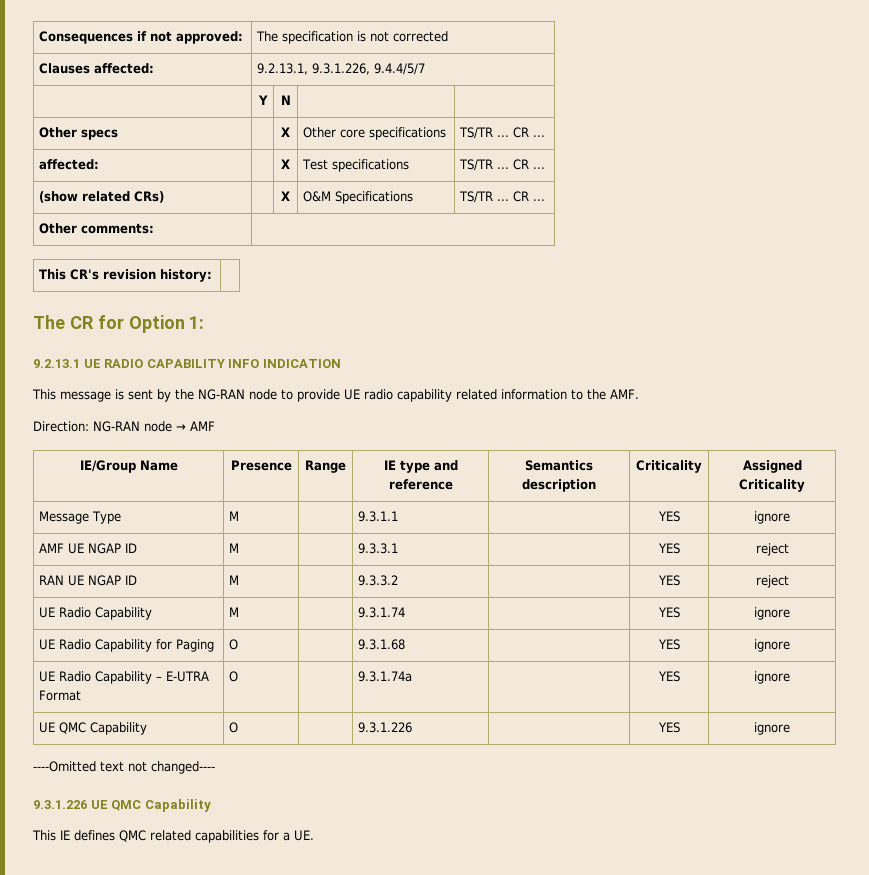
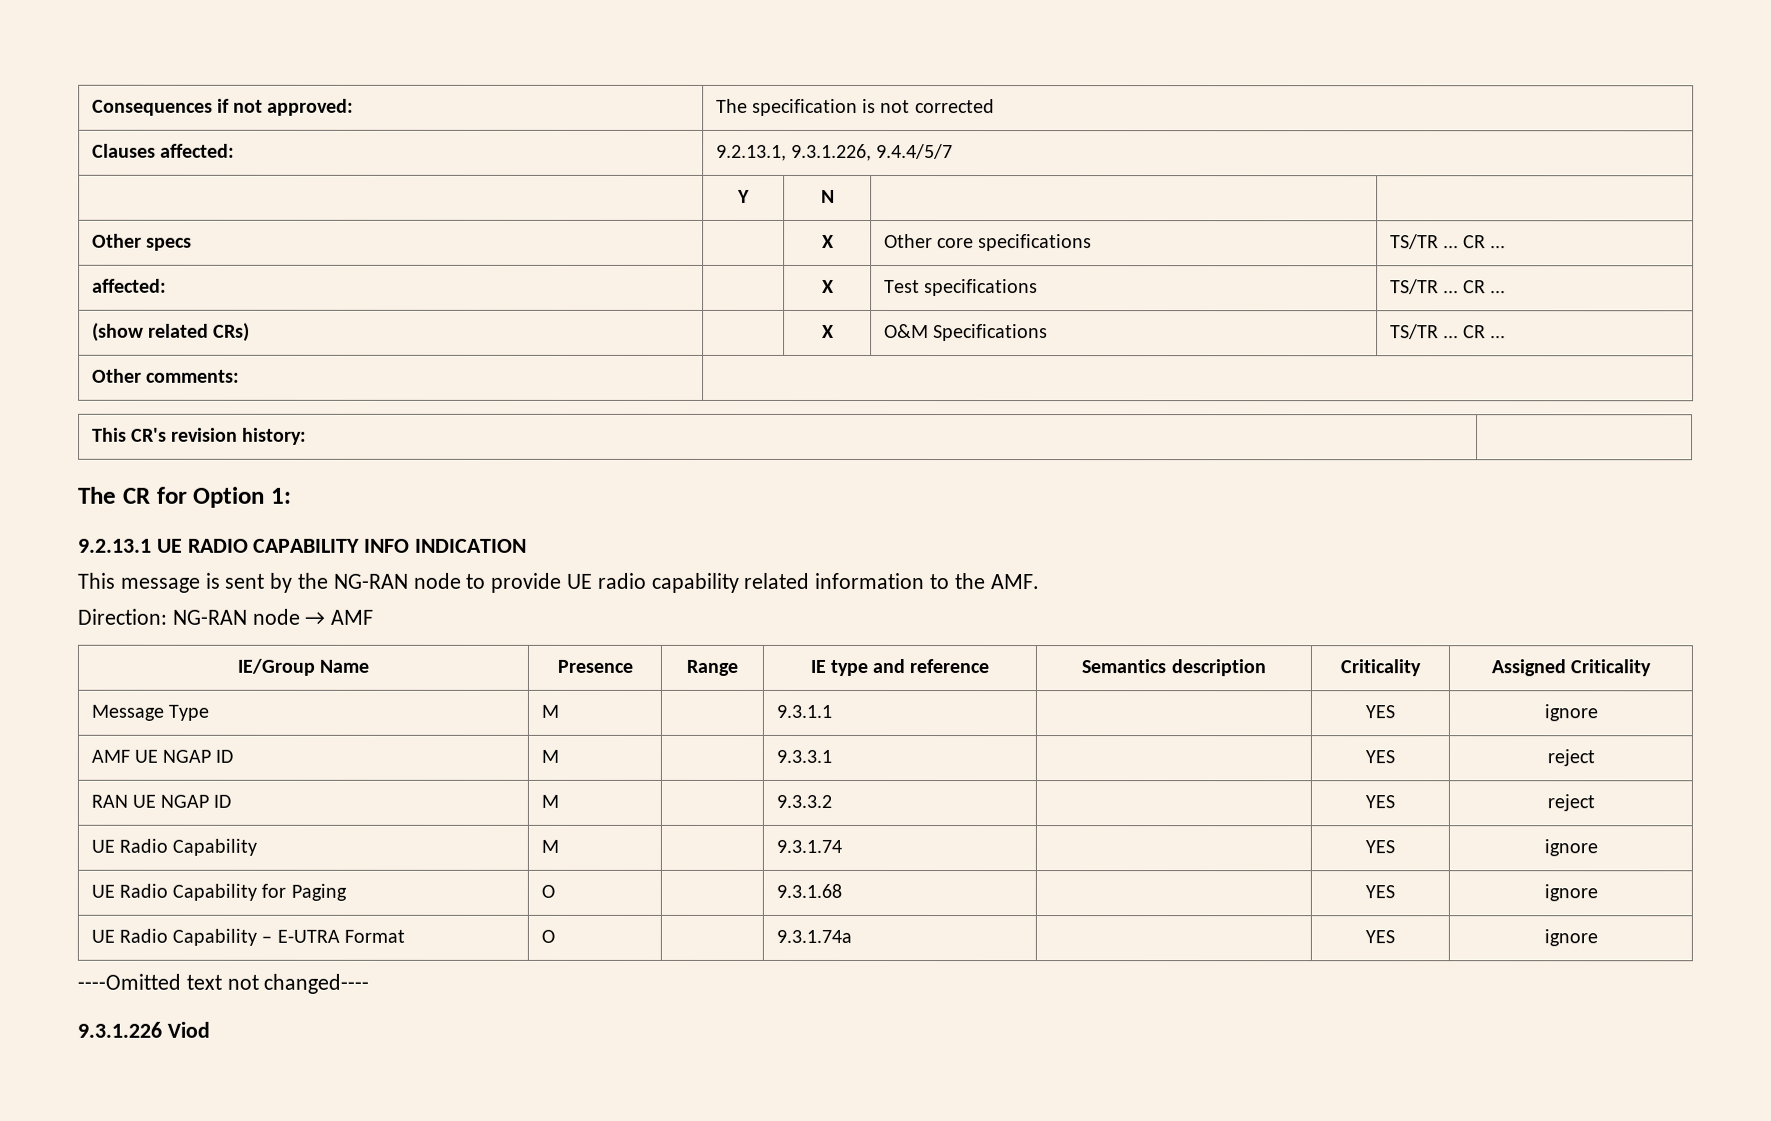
- UE QMC Capability | O | | 9.3.1.226 | | YES | ignore
- 9.3.1.226 UE QMC Capability
- This IE defines QMC related capabilities for a UE.
+ 9.3.1.226 Viod

